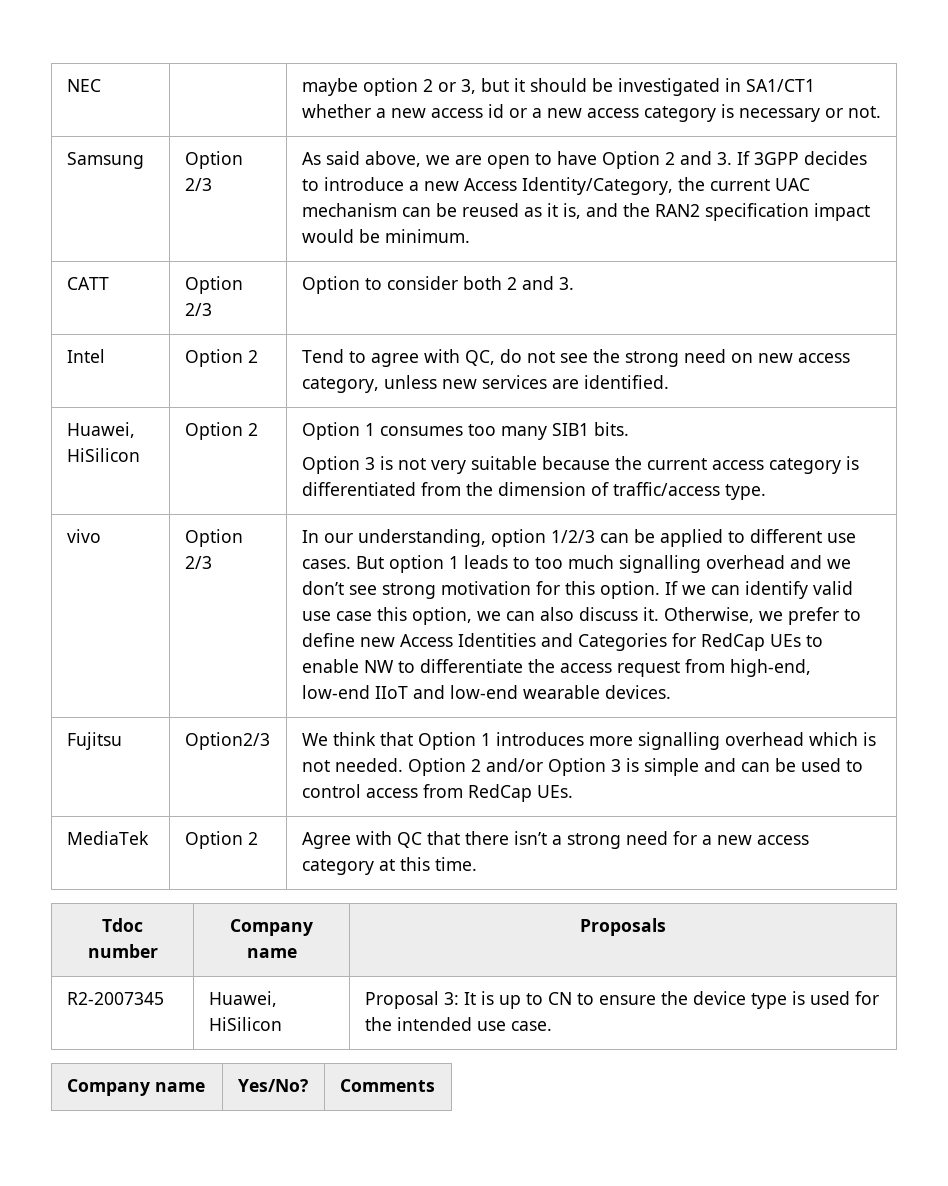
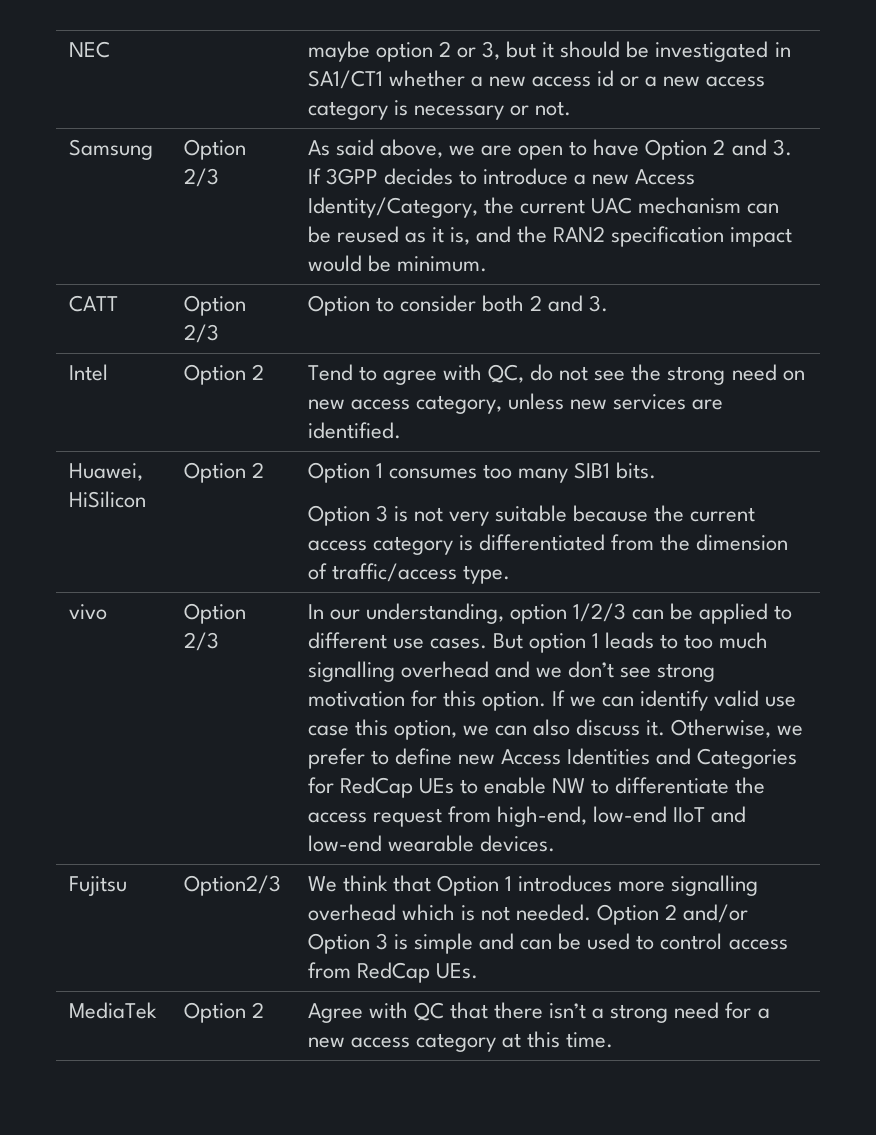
- Tdoc number | Company name | Proposals
- R2-2007345 | Huawei, HiSilicon | Proposal 3: It is up to CN to ensure the device type is used for the intended use case.
- Company name | Yes/No? | Comments

